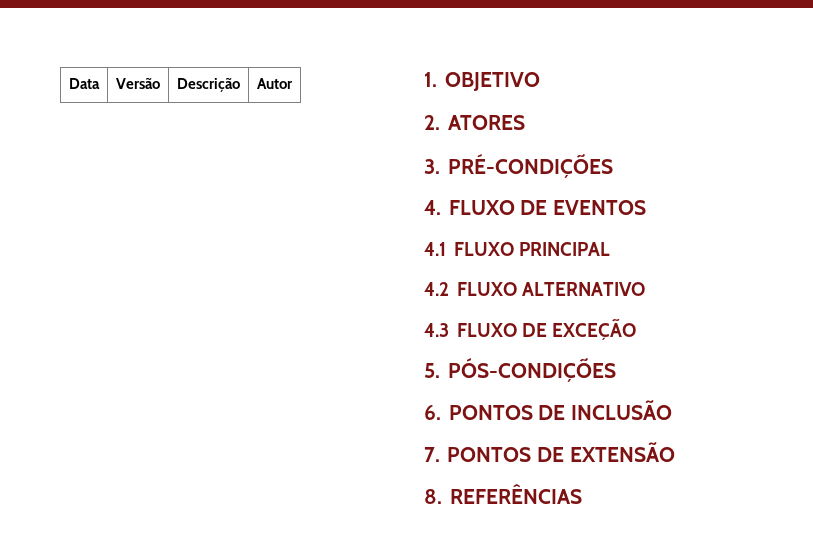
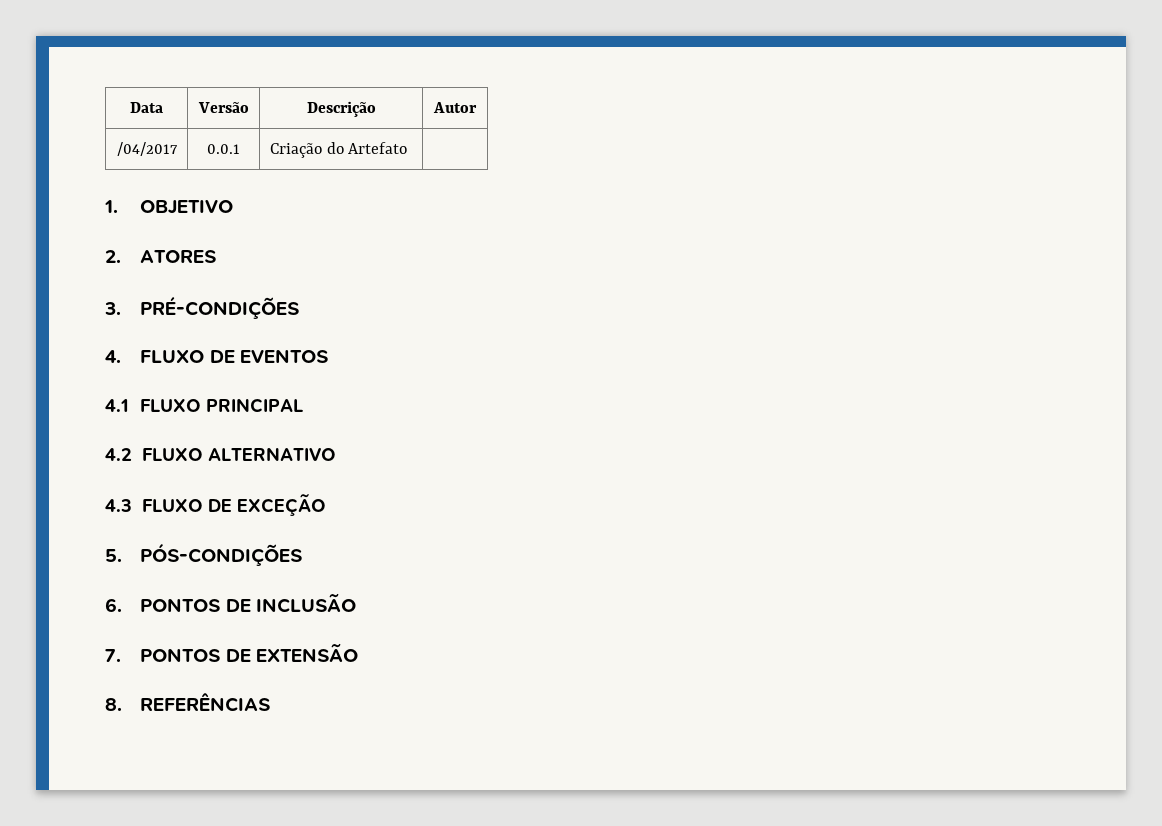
+ /04/2017 | 0.0.1 | Criação do Artefato |

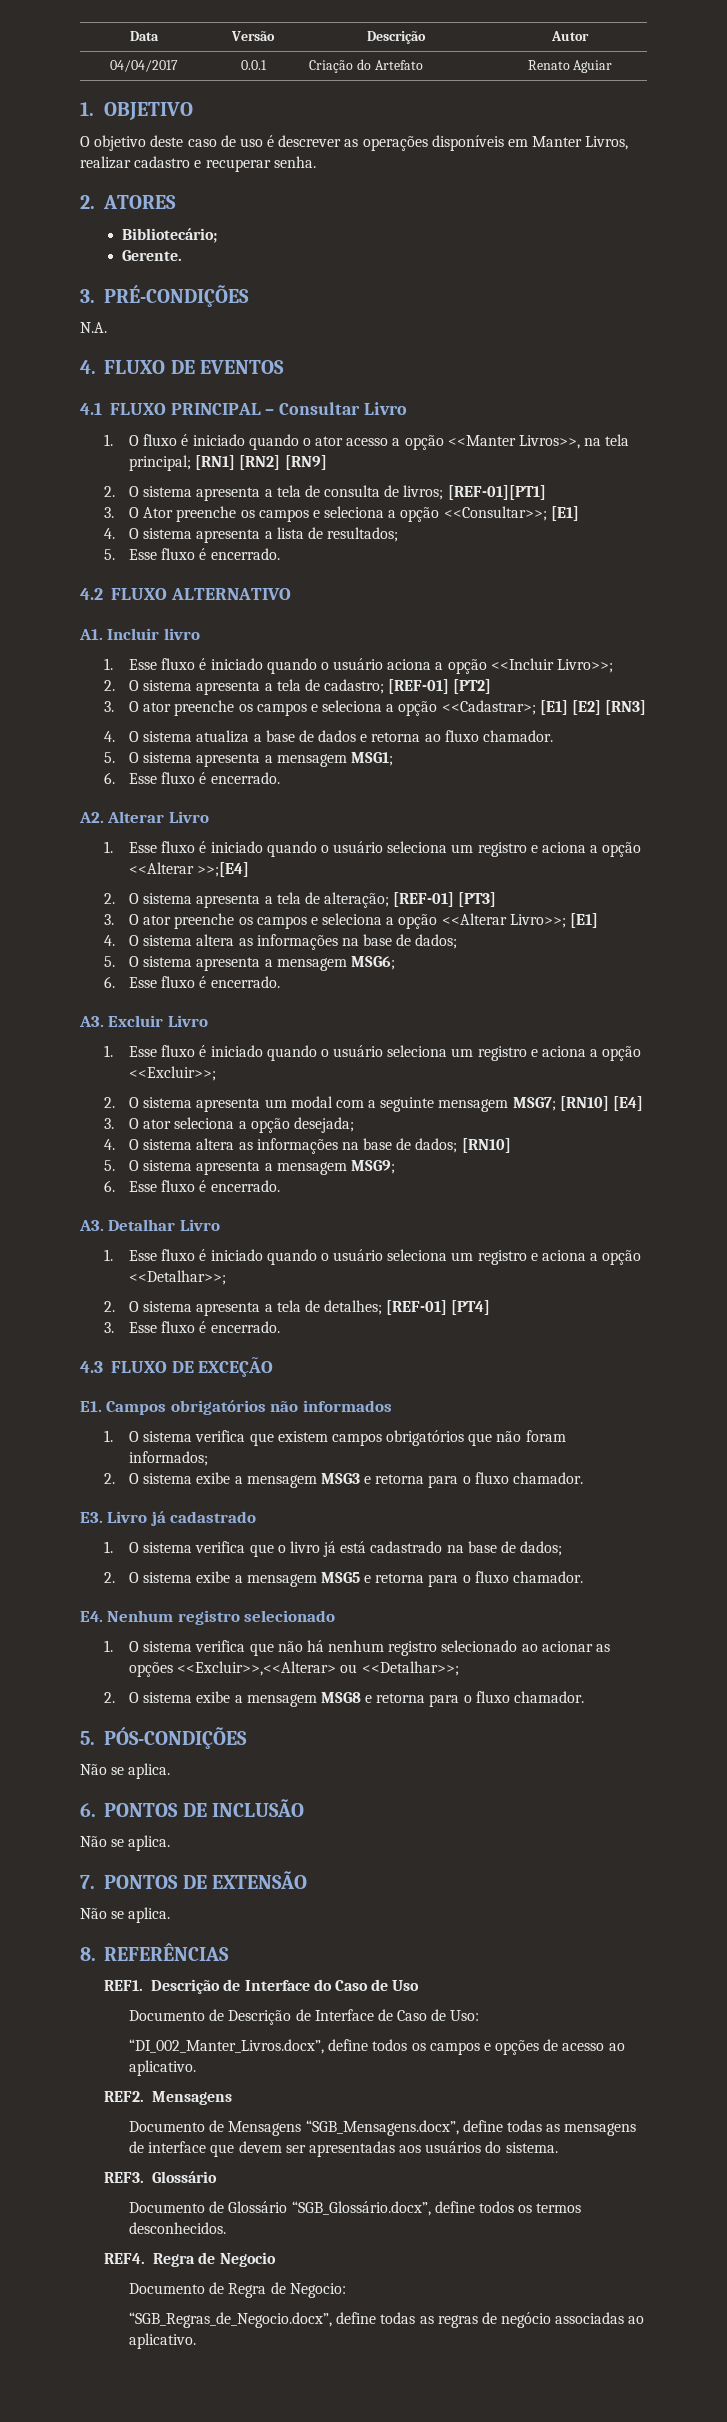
- /04/2017 | 0.0.1 | Criação do Artefato |
+ 04/04/2017 | 0.0.1 | Criação do Artefato | Renato Aguiar
+ O objetivo deste caso de uso é descrever as operações disponíveis em Manter Livros, realizar cadastro e recuperar senha.
+ Bibliotecário;
+ Gerente.
+ N.A.
- 4.1 FLUXO PRINCIPAL
+ 4.1 FLUXO PRINCIPAL – Consultar Livro
+ 1. O fluxo é iniciado quando o ator acesso a opção <<Manter Livros>>, na tela principal; [RN1] [RN2] [RN9]
+ 2. O sistema apresenta a tela de consulta de livros; [REF-01][PT1]
+ 3. O Ator preenche os campos e seleciona a opção <<Consultar>>; [E1]
+ 4. O sistema apresenta a lista de resultados;
+ 5. Esse fluxo é encerrado.
  4.2 FLUXO ALTERNATIVO
+ A1. Incluir livro
+ 1. Esse fluxo é iniciado quando o usuário aciona a opção <<Incluir Livro>>;
+ 2. O sistema apresenta a tela de cadastro; [REF-01] [PT2]
+ 3. O ator preenche os campos e seleciona a opção <<Cadastrar>; [E1] [E2] [RN3]
+ 4. O sistema atualiza a base de dados e retorna ao fluxo chamador.
+ 5. O sistema apresenta a mensagem MSG1;
+ 6. Esse fluxo é encerrado.
+ A2. Alterar Livro
+ 1. Esse fluxo é iniciado quando o usuário seleciona um registro e aciona a opção <<Alterar >>;[E4]
+ 2. O sistema apresenta a tela de alteração; [REF-01] [PT3]
+ 3. O ator preenche os campos e seleciona a opção <<Alterar Livro>>; [E1]
+ 4. O sistema altera as informações na base de dados;
+ 5. O sistema apresenta a mensagem MSG6;
+ 6. Esse fluxo é encerrado.
+ A3. Excluir Livro
+ 1. Esse fluxo é iniciado quando o usuário seleciona um registro e aciona a opção <<Excluir>>;
+ 2. O sistema apresenta um modal com a seguinte mensagem MSG7; [RN10] [E4]
+ 3. O ator seleciona a opção desejada;
+ 4. O sistema altera as informações na base de dados; [RN10]
+ 5. O sistema apresenta a mensagem MSG9;
+ 6. Esse fluxo é encerrado.
+ A3. Detalhar Livro
+ 1. Esse fluxo é iniciado quando o usuário seleciona um registro e aciona a opção <<Detalhar>>;
+ 2. O sistema apresenta a tela de detalhes; [REF-01] [PT4]
+ 3. Esse fluxo é encerrado.
  4.3 FLUXO DE EXCEÇÃO
+ E1. Campos obrigatórios não informados
+ 1. O sistema verifica que existem campos obrigatórios que não foram informados;
+ 2. O sistema exibe a mensagem MSG3 e retorna para o fluxo chamador.
+ E3. Livro já cadastrado
+ 1. O sistema verifica que o livro já está cadastrado na base de dados;
+ 2. O sistema exibe a mensagem MSG5 e retorna para o fluxo chamador.
+ E4. Nenhum registro selecionado
+ 1. O sistema verifica que não há nenhum registro selecionado ao acionar as opções <<Excluir>>,<<Alterar> ou <<Detalhar>>;
+ 2. O sistema exibe a mensagem MSG8 e retorna para o fluxo chamador.
  5. PÓS-CONDIÇÕES
+ Não se aplica.
  6. PONTOS DE INCLUSÃO
+ Não se aplica.
  7. PONTOS DE EXTENSÃO
+ Não se aplica.
+ REF1. Descrição de Interface do Caso de Uso
+ Documento de Descrição de Interface de Caso de Uso:
+ “DI_002_Manter_Livros.docx”, define todos os campos e opções de acesso ao aplicativo.
+ REF2. Mensagens
+ Documento de Mensagens “SGB_Mensagens.docx”, define todas as mensagens de interface que devem ser apresentadas aos usuários do sistema.
+ REF3. Glossário
+ Documento de Glossário “SGB_Glossário.docx”, define todos os termos desconhecidos.
+ REF4. Regra de Negocio
+ Documento de Regra de Negocio:
+ “SGB_Regras_de_Negocio.docx”, define todas as regras de negócio associadas ao aplicativo.

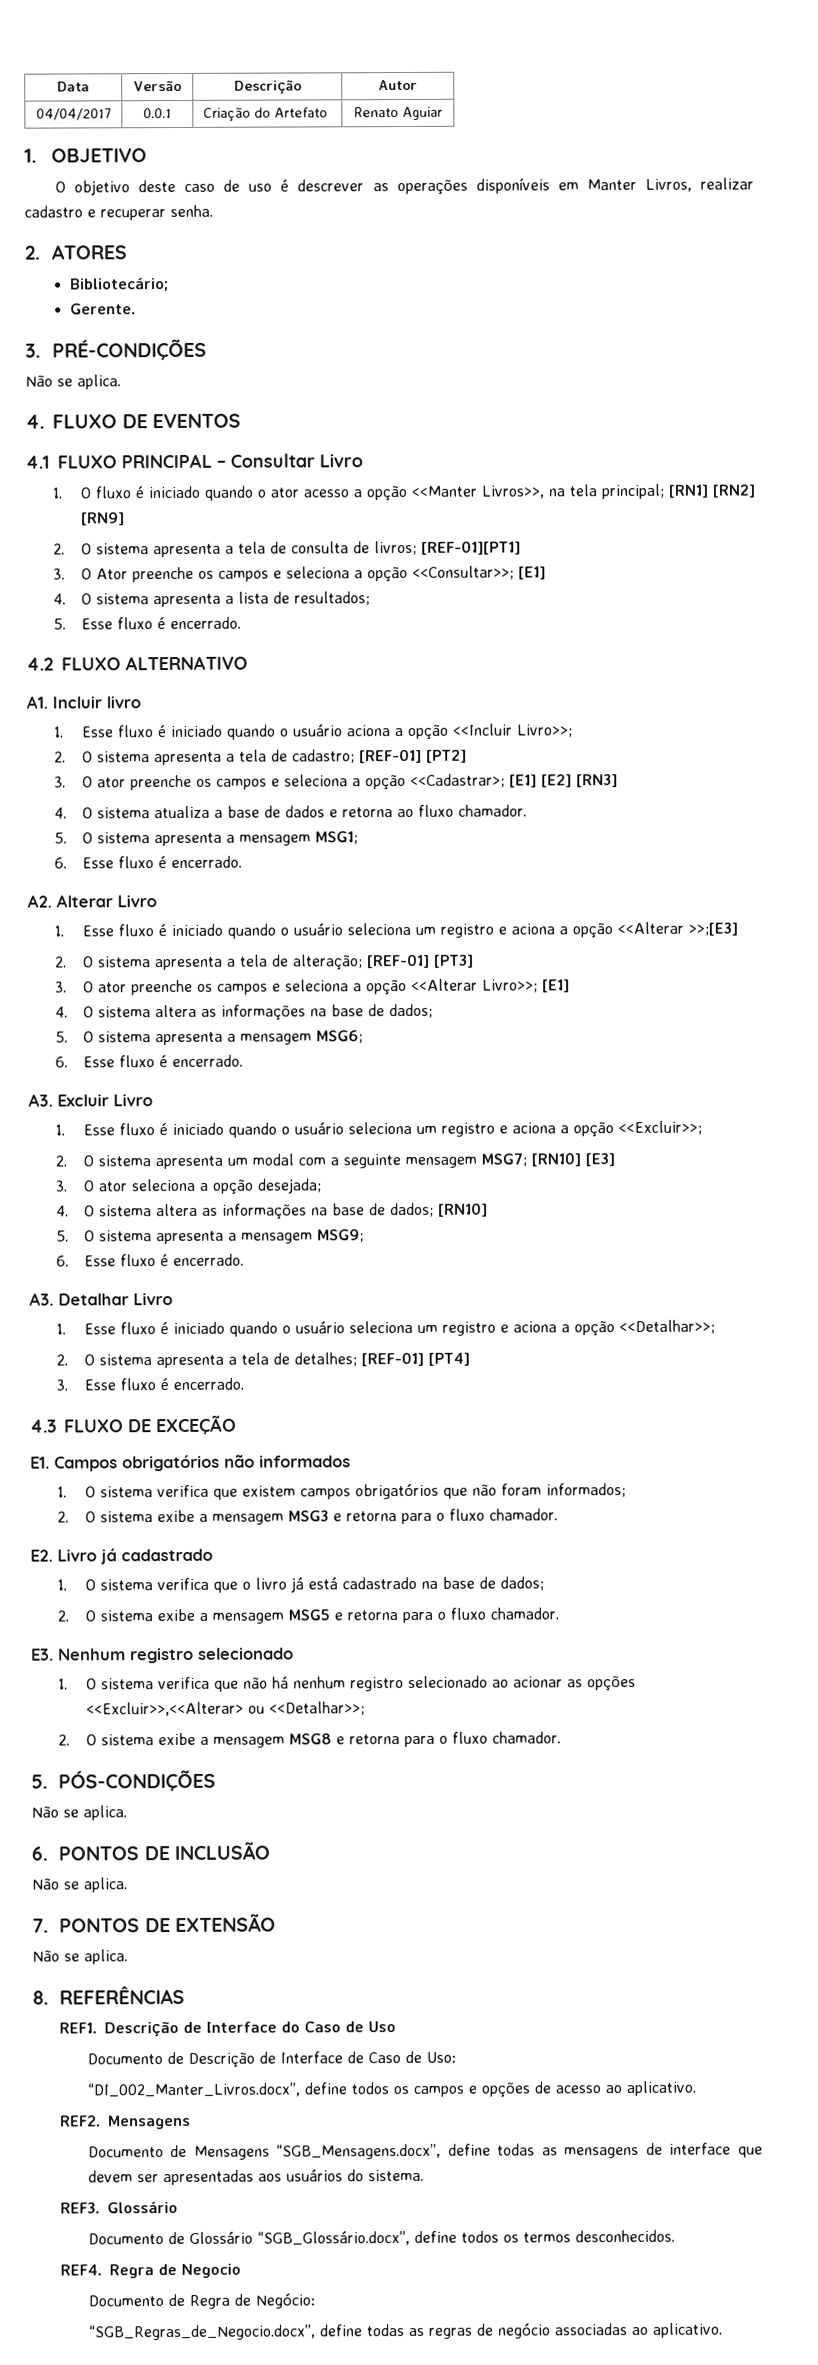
  3. PRÉ-CONDIÇÕES
- N.A.
+ Não se aplica.
- 1. Esse fluxo é iniciado quando o usuário seleciona um registro e aciona a opção <<Alterar >>;[E4]
+ 1. Esse fluxo é iniciado quando o usuário seleciona um registro e aciona a opção <<Alterar >>;[E3]
- 2. O sistema apresenta um modal com a seguinte mensagem MSG7; [RN10] [E4]
+ 2. O sistema apresenta um modal com a seguinte mensagem MSG7; [RN10] [E3]
- E3. Livro já cadastrado
+ E2. Livro já cadastrado
- E4. Nenhum registro selecionado
+ E3. Nenhum registro selecionado
- Documento de Regra de Negocio:
+ Documento de Regra de Negócio:

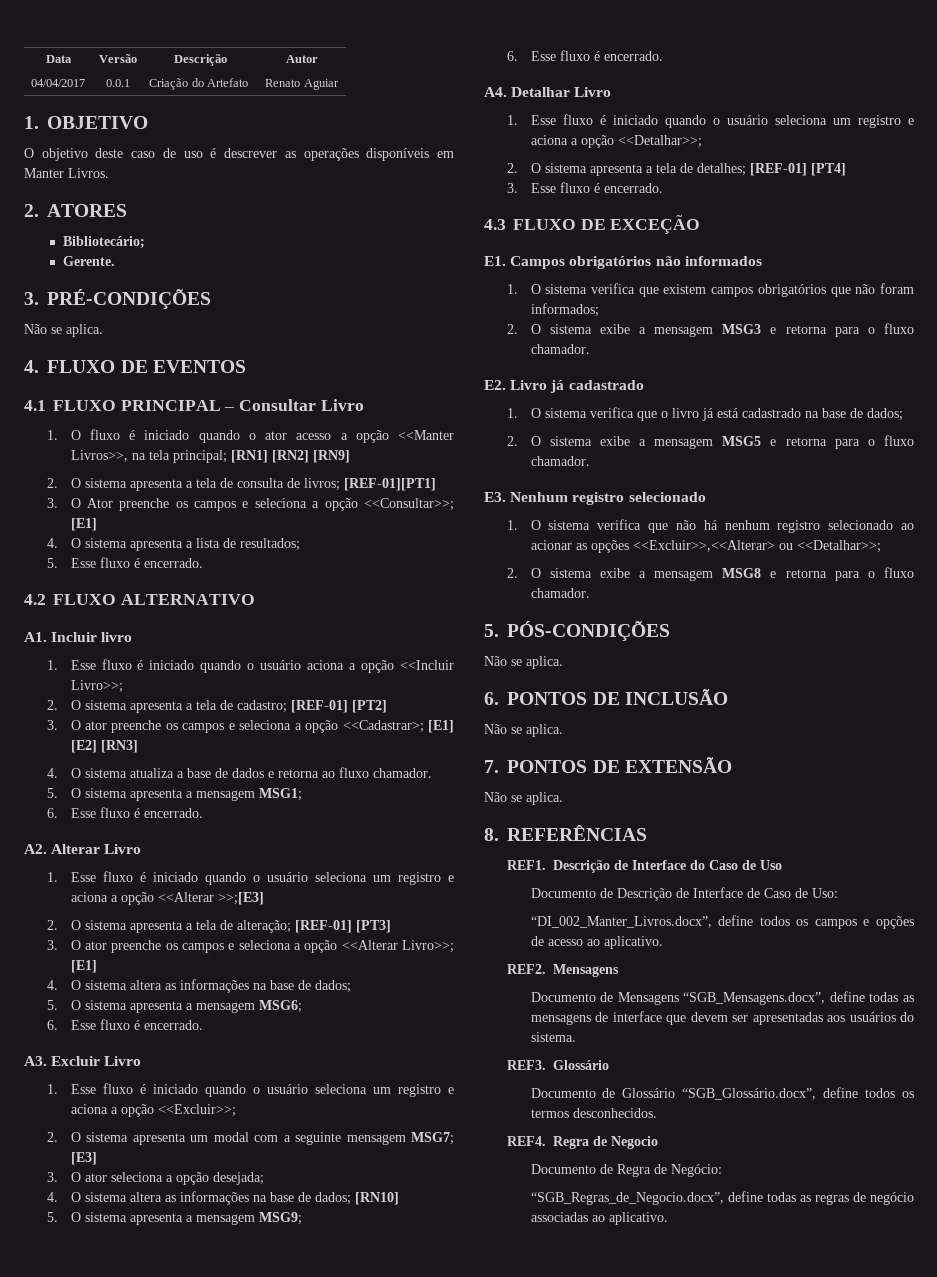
- O objetivo deste caso de uso é descrever as operações disponíveis em Manter Livros, realizar cadastro e recuperar senha.
+ O objetivo deste caso de uso é descrever as operações disponíveis em Manter Livros.
- 2. O sistema apresenta um modal com a seguinte mensagem MSG7; [RN10] [E3]
+ 2. O sistema apresenta um modal com a seguinte mensagem MSG7; [E3]
- A3. Detalhar Livro
+ A4. Detalhar Livro

